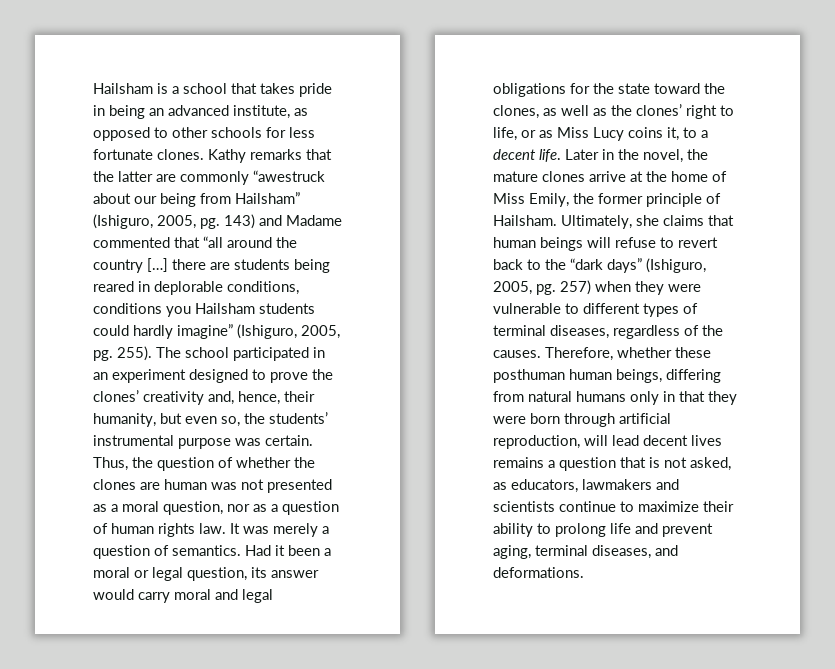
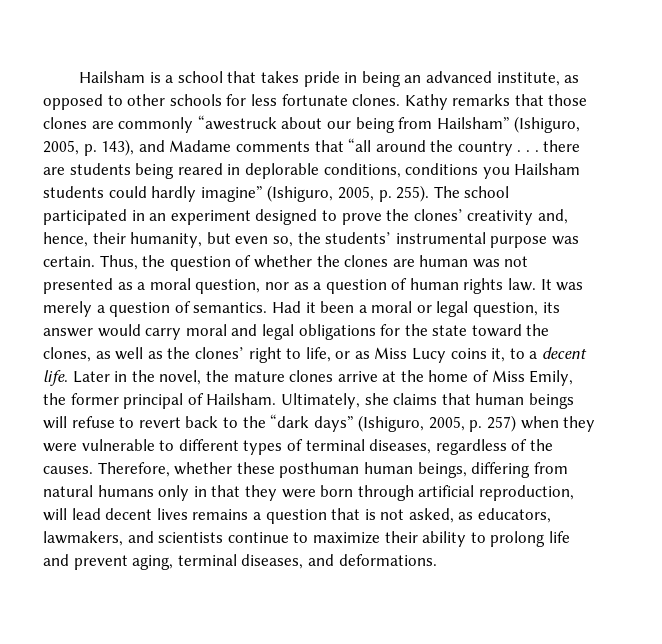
- Kathy remarks that the latter are commonly “awestruck about our being from Hailsham” (Ishiguro, 2005, pg. 143) and Madame commented that “all around the country […] there are students being reared in deplorable conditions, conditions you Hailsham students could hardly imagine” (Ishiguro, 2005, pg. 255).
+ Kathy remarks that those clones are commonly “awestruck about our being from Hailsham” (Ishiguro, 2005, p. 143), and Madame comments that “all around the country . . . there are students being reared in deplorable conditions, conditions you Hailsham students could hardly imagine” (Ishiguro, 2005, p. 255).
- Later in the novel, the mature clones arrive at the home of Miss Emily, the former principle of Hailsham.
+ Later in the novel, the mature clones arrive at the home of Miss Emily, the former principal of Hailsham.
- Ultimately, she claims that human beings will refuse to revert back to the “dark days” (Ishiguro, 2005, pg. 257) when they were vulnerable to different types of terminal diseases, regardless of the causes.
+ Ultimately, she claims that human beings will refuse to revert back to the “dark days” (Ishiguro, 2005, p. 257) when they were vulnerable to different types of terminal diseases, regardless of the causes.
- Therefore, whether these posthuman human beings, differing from natural humans only in that they were born through artificial reproduction, will lead decent lives remains a question that is not asked, as educators, lawmakers and scientists continue to maximize their ability to prolong life and prevent aging, terminal diseases, and deformations.
+ Therefore, whether these posthuman human beings, differing from natural humans only in that they were born through artificial reproduction, will lead decent lives remains a question that is not asked, as educators, lawmakers, and scientists continue to maximize their ability to prolong life and prevent aging, terminal diseases, and deformations.

